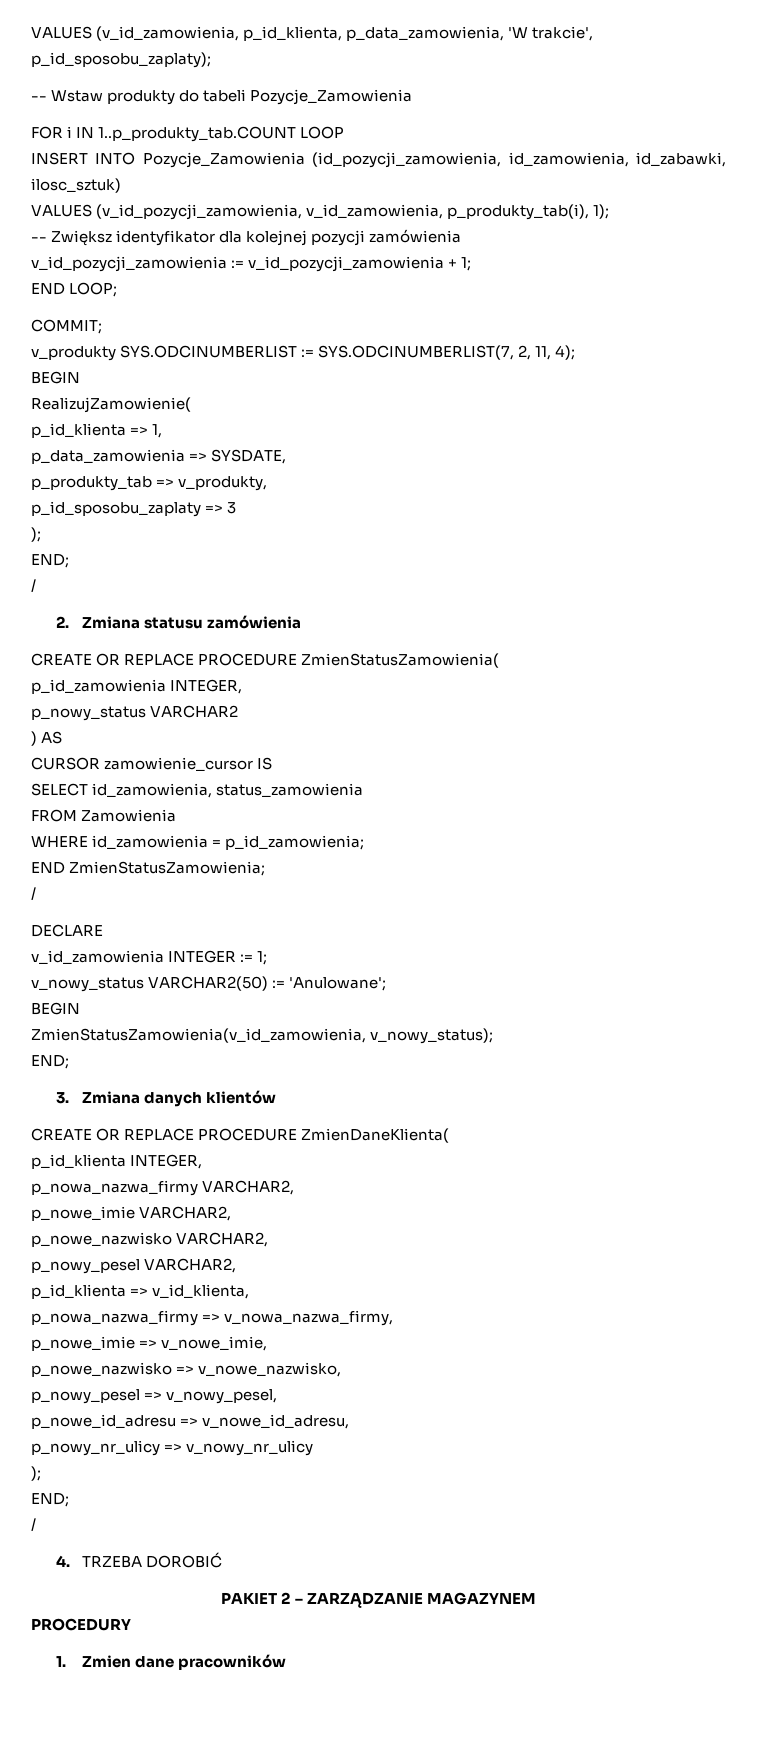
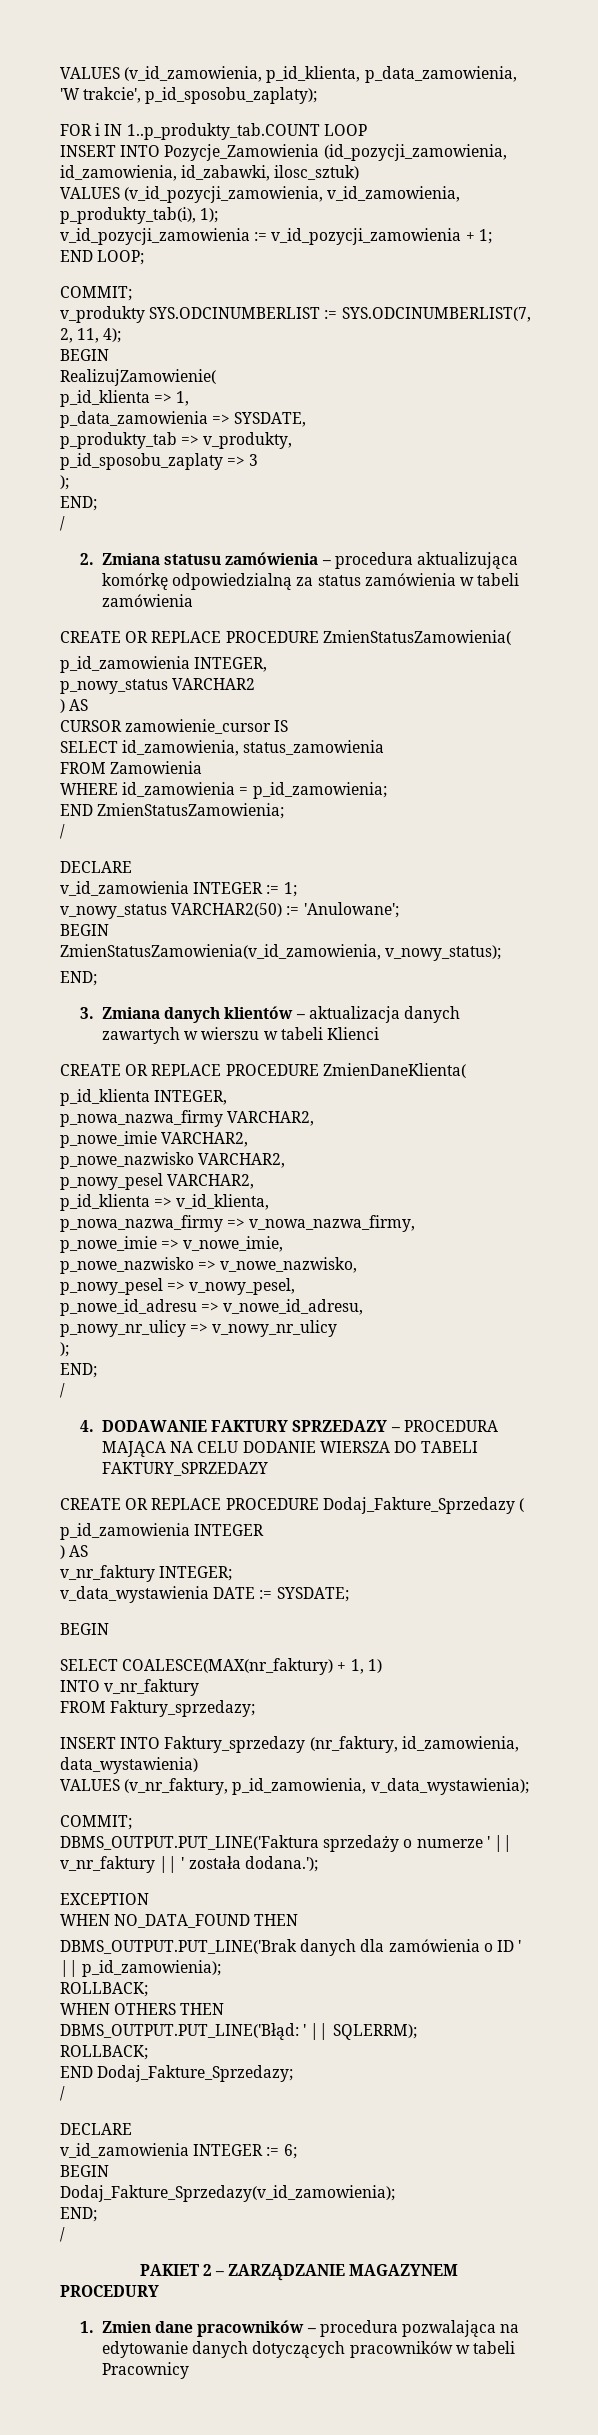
- -- Wstaw produkty do tabeli Pozycje_Zamowienia
- -- Zwiększ identyfikator dla kolejnej pozycji zamówienia
- 2. Zmiana statusu zamówienia
+ 2. Zmiana statusu zamówienia – procedura aktualizująca komórkę odpowiedzialną za status zamówienia w tabeli zamówienia
- 3. Zmiana danych klientów
+ 3. Zmiana danych klientów – aktualizacja danych zawartych w wierszu w tabeli Klienci
- 4. TRZEBA DOROBIĆ
+ 4. DODAWANIE FAKTURY SPRZEDAZY – PROCEDURA MAJĄCA NA CELU DODANIE WIERSZA DO TABELI FAKTURY_SPRZEDAZY
+ CREATE OR REPLACE PROCEDURE Dodaj_Fakture_Sprzedazy (
+ p_id_zamowienia INTEGER
+ ) AS
+ v_nr_faktury INTEGER;
+ v_data_wystawienia DATE := SYSDATE;
+ BEGIN
+ SELECT COALESCE(MAX(nr_faktury) + 1, 1)
+ INTO v_nr_faktury
+ FROM Faktury_sprzedazy;
+ INSERT INTO Faktury_sprzedazy (nr_faktury, id_zamowienia, data_wystawienia)
+ VALUES (v_nr_faktury, p_id_zamowienia, v_data_wystawienia);
+ COMMIT;
+ DBMS_OUTPUT.PUT_LINE('Faktura sprzedaży o numerze ' || v_nr_faktury || ' została dodana.');
+ EXCEPTION
+ WHEN NO_DATA_FOUND THEN
+ DBMS_OUTPUT.PUT_LINE('Brak danych dla zamówienia o ID ' || p_id_zamowienia);
+ ROLLBACK;
+ WHEN OTHERS THEN
+ DBMS_OUTPUT.PUT_LINE('Błąd: ' || SQLERRM);
+ ROLLBACK;
+ END Dodaj_Fakture_Sprzedazy;
+ /
+ DECLARE
+ v_id_zamowienia INTEGER := 6;
+ BEGIN
+ Dodaj_Fakture_Sprzedazy(v_id_zamowienia);
+ END;
+ /
- 1. Zmien dane pracowników
+ 1. Zmien dane pracowników – procedura pozwalająca na edytowanie danych dotyczących pracowników w tabeli Pracownicy

